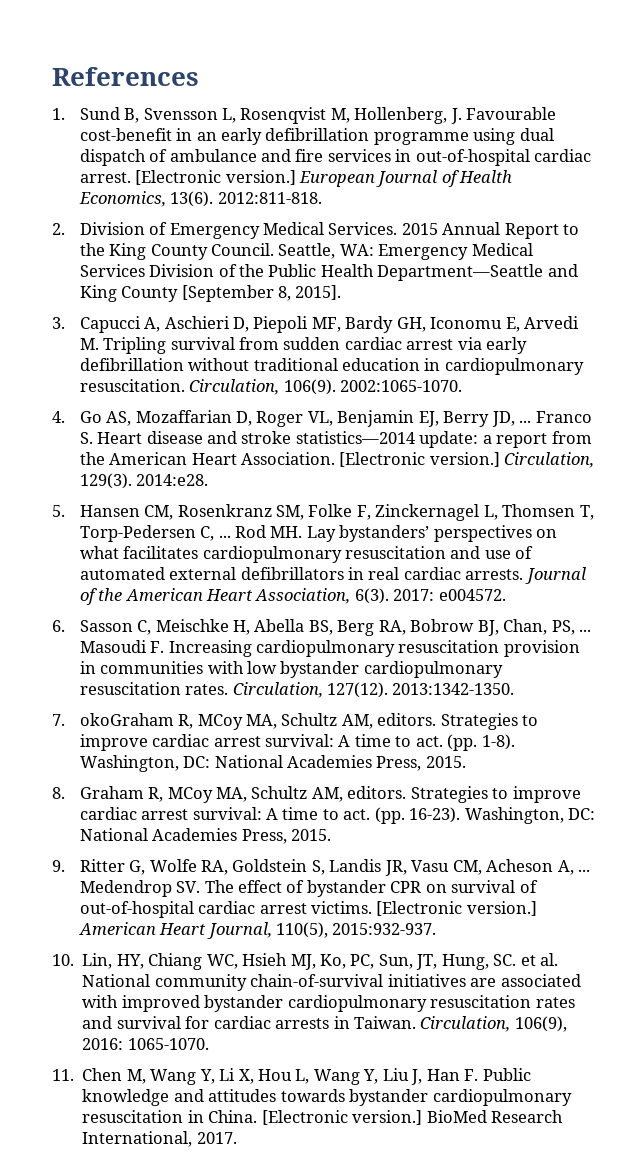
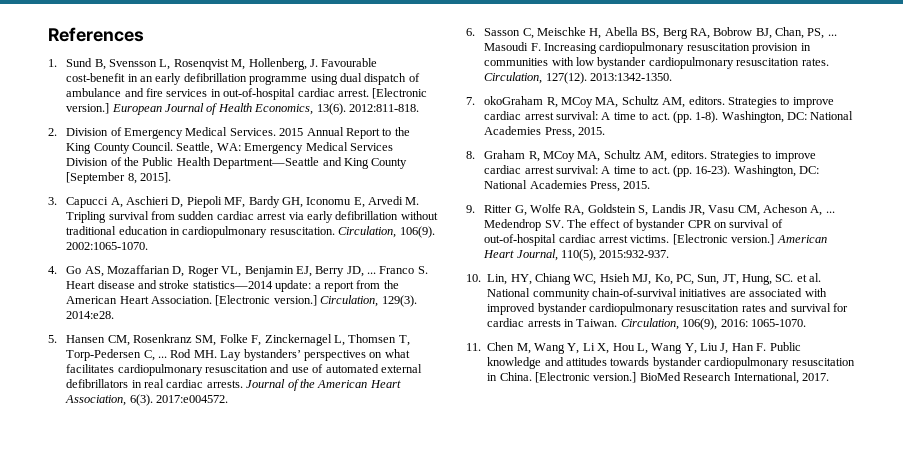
- 2017: e004572.
+ 2017:e004572.

